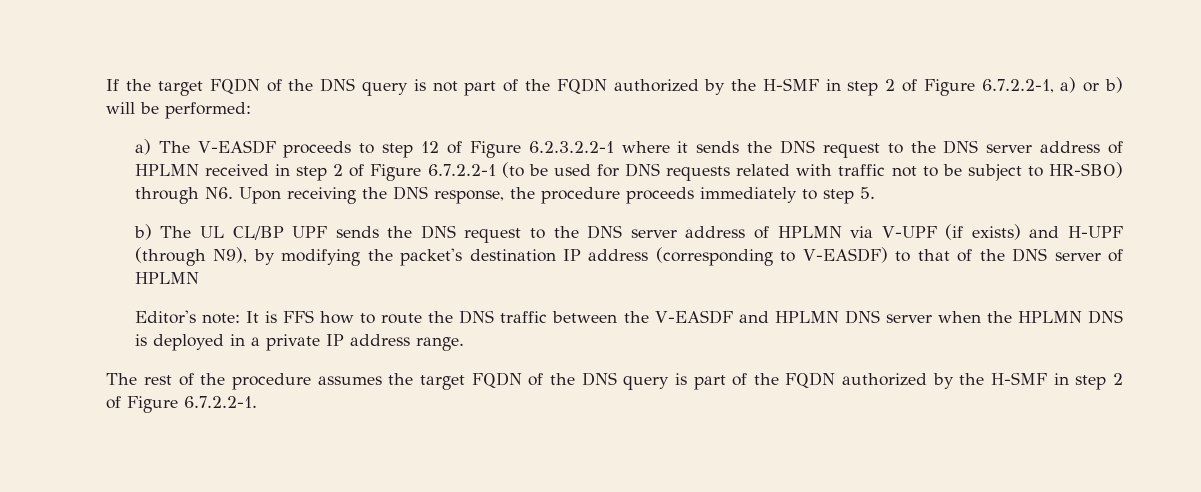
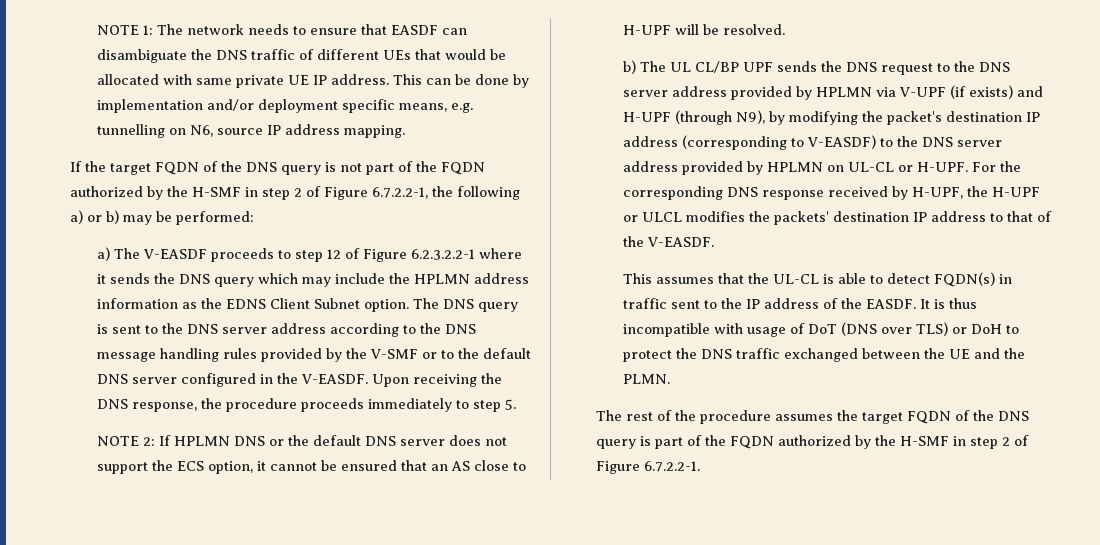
+ NOTE 1: The network needs to ensure that EASDF can disambiguate the DNS traffic of different UEs that would be allocated with same private UE IP address. This can be done by implementation and/or deployment specific means, e.g. tunnelling on N6, source IP address mapping.
- If the target FQDN of the DNS query is not part of the FQDN authorized by the H-SMF in step 2 of Figure 6.7.2.2-1, a) or b) will be performed:
+ If the target FQDN of the DNS query is not part of the FQDN authorized by the H-SMF in step 2 of Figure 6.7.2.2-1, the following a) or b) may be performed:
- a) The V-EASDF proceeds to step 12 of Figure 6.2.3.2.2-1 where it sends the DNS request to the DNS server address of HPLMN received in step 2 of Figure 6.7.2.2-1 (to be used for DNS requests related with traffic not to be subject to HR-SBO) through N6. Upon receiving the DNS response, the procedure proceeds immediately to step 5.
+ a) The V-EASDF proceeds to step 12 of Figure 6.2.3.2.2-1 where it sends the DNS query which may include the HPLMN address information as the EDNS Client Subnet option. The DNS query is sent to the DNS server address according to the DNS message handling rules provided by the V-SMF or to the default DNS server configured in the V-EASDF. Upon receiving the DNS response, the procedure proceeds immediately to step 5.
+ NOTE 2: If HPLMN DNS or the default DNS server does not support the ECS option, it cannot be ensured that an AS close to H-UPF will be resolved.
- b) The UL CL/BP UPF sends the DNS request to the DNS server address of HPLMN via V-UPF (if exists) and H-UPF (through N9), by modifying the packet's destination IP address (corresponding to V-EASDF) to that of the DNS server of HPLMN
- Editor's note: It is FFS how to route the DNS traffic between the V-EASDF and HPLMN DNS server when the HPLMN DNS is deployed in a private IP address range.
+ b) The UL CL/BP UPF sends the DNS request to the DNS server address provided by HPLMN via V-UPF (if exists) and H-UPF (through N9), by modifying the packet's destination IP address (corresponding to V-EASDF) to the DNS server address provided by HPLMN on UL-CL or H-UPF. For the corresponding DNS response received by H-UPF, the H-UPF or ULCL modifies the packets' destination IP address to that of the V-EASDF.
+ This assumes that the UL-CL is able to detect FQDN(s) in traffic sent to the IP address of the EASDF. It is thus incompatible with usage of DoT (DNS over TLS) or DoH to protect the DNS traffic exchanged between the UE and the PLMN.

